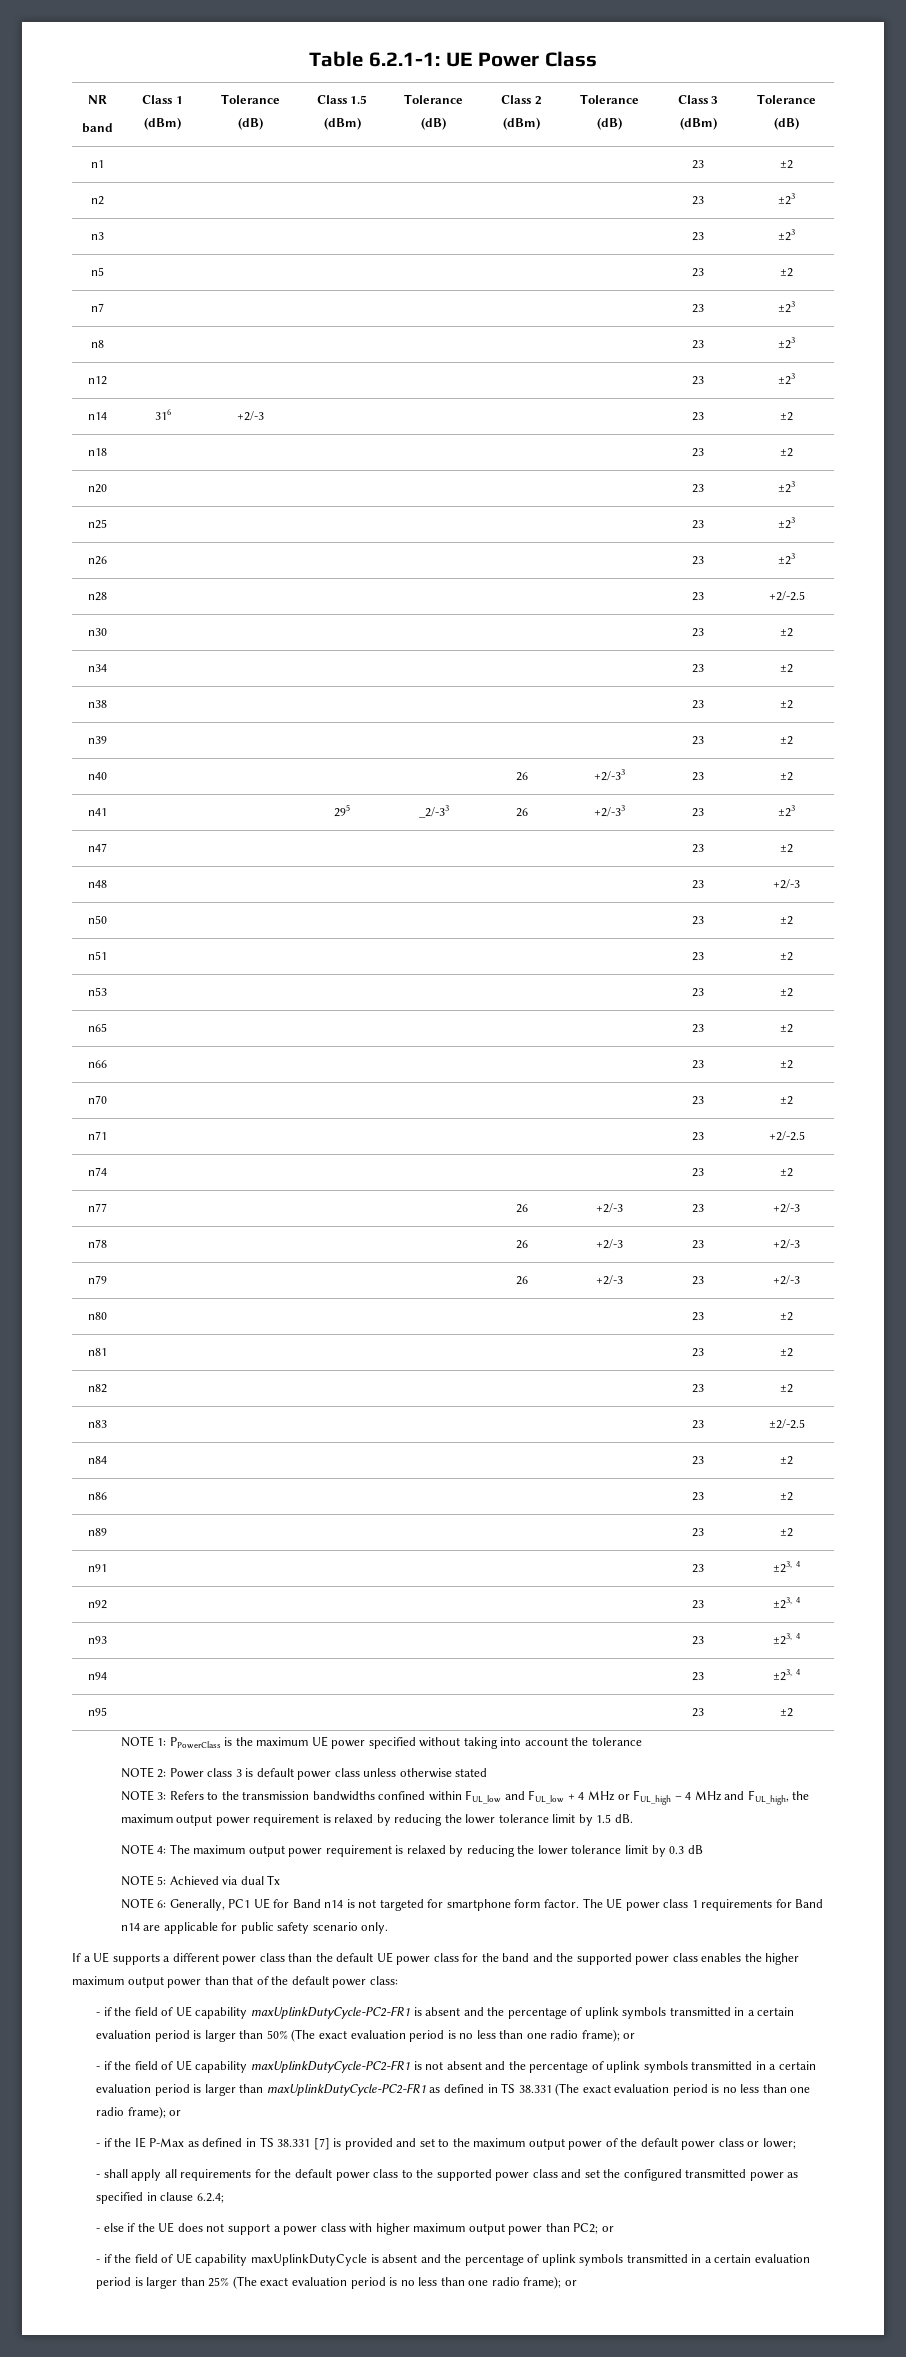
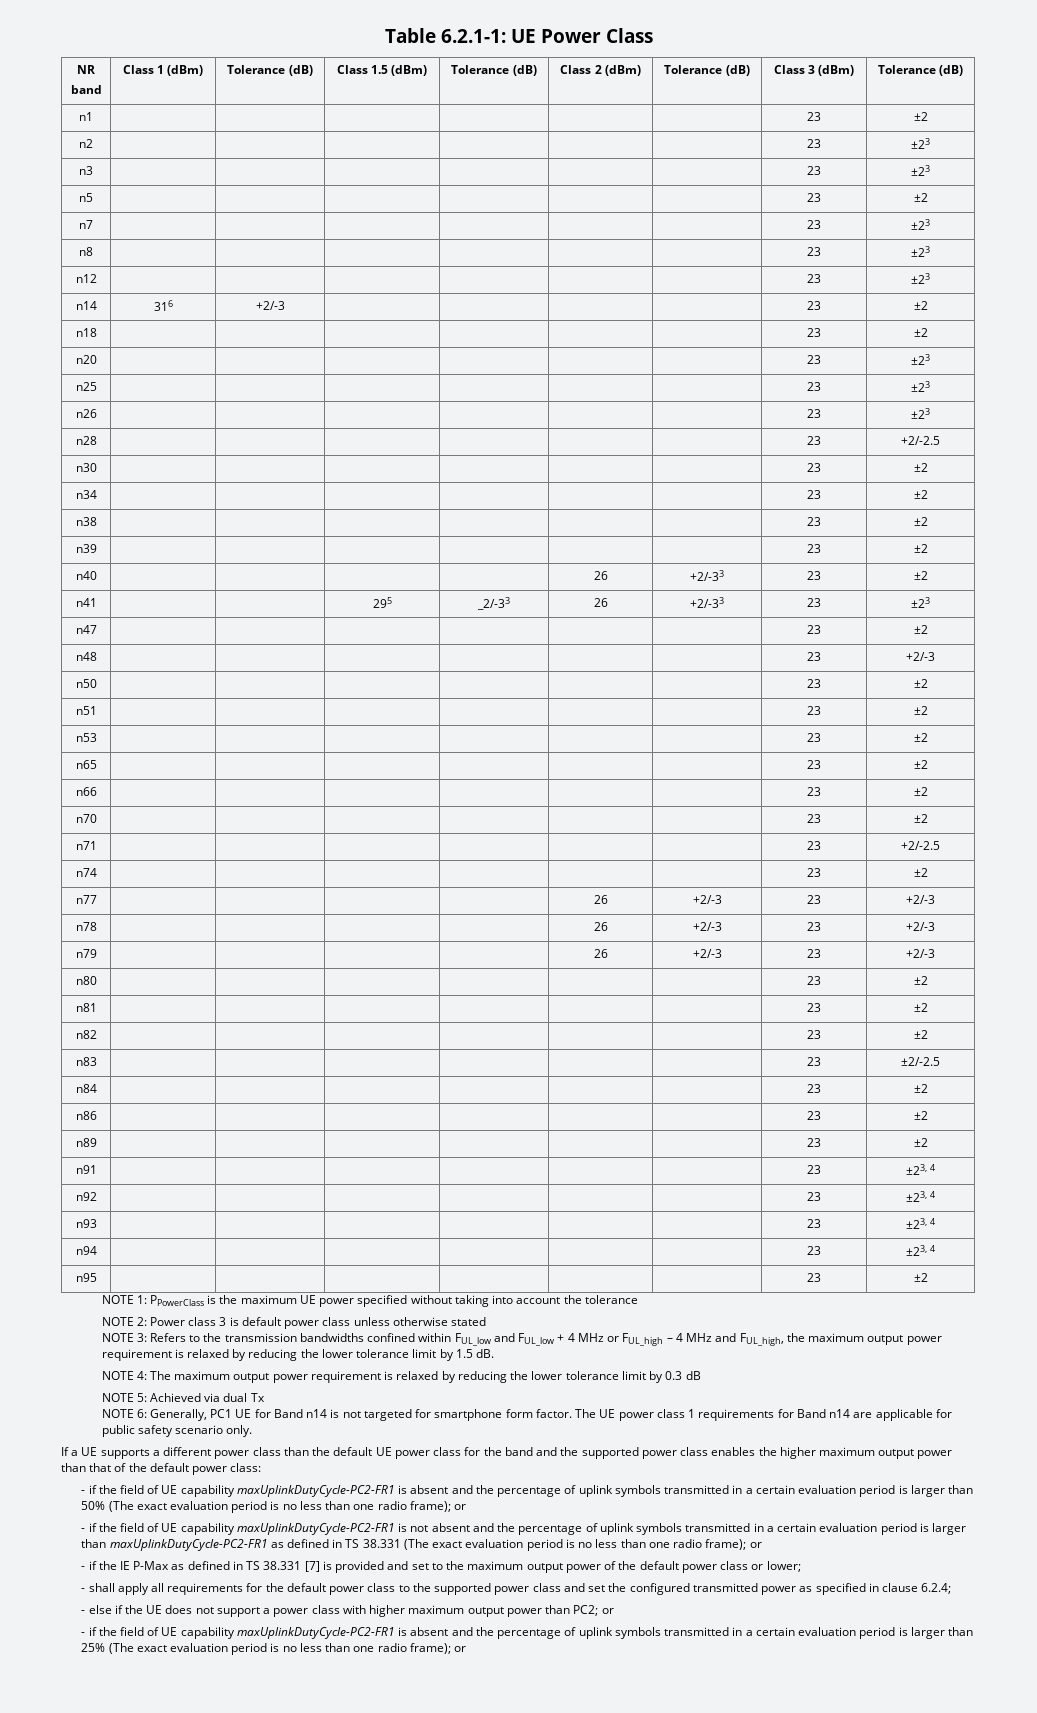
- - if the field of UE capability maxUplinkDutyCycle is absent and the percentage of uplink symbols transmitted in a certain evaluation period is larger than 25% (The exact evaluation period is no less than one radio frame); or
+ - if the field of UE capability maxUplinkDutyCycle-PC2-FR1 is absent and the percentage of uplink symbols transmitted in a certain evaluation period is larger than 25% (The exact evaluation period is no less than one radio frame); or

